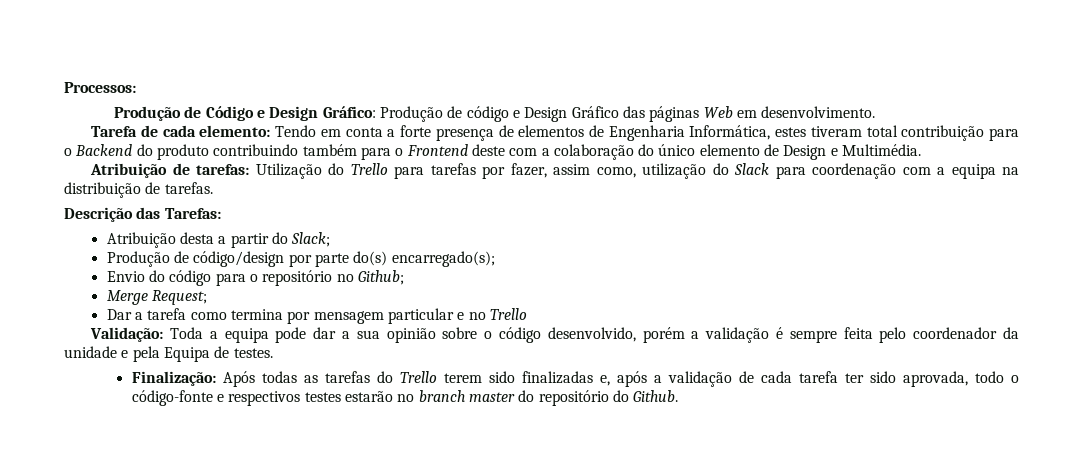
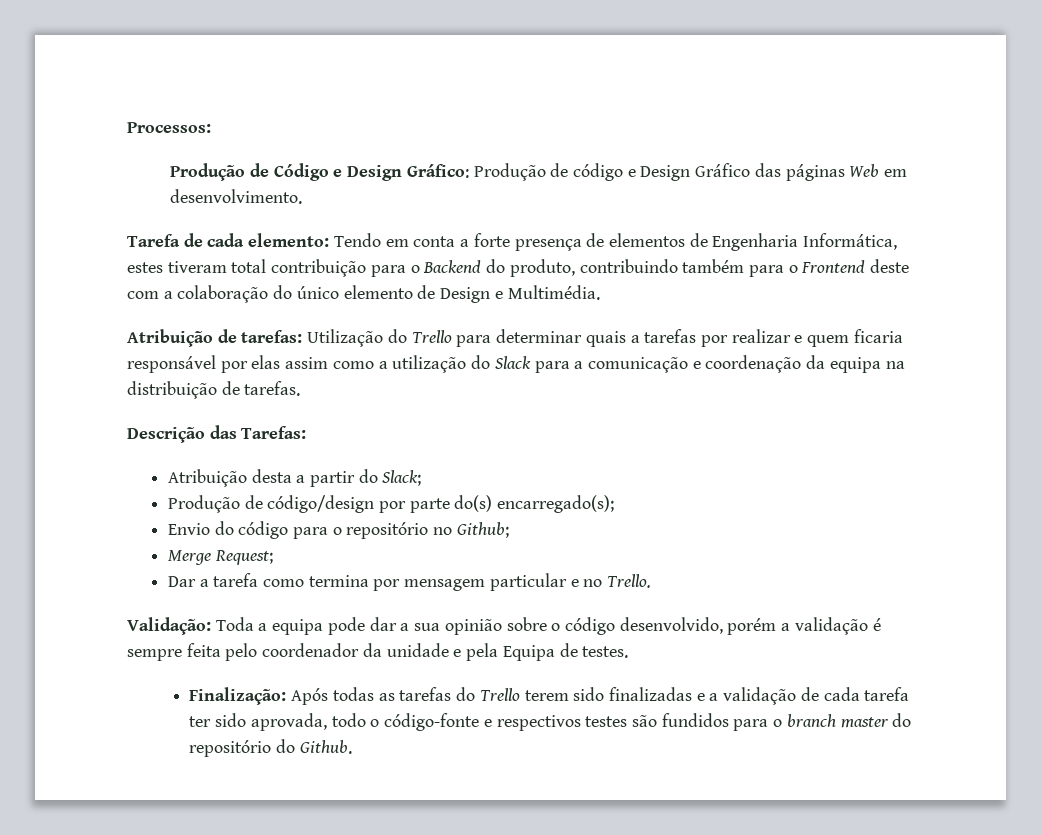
- Tarefa de cada elemento: Tendo em conta a forte presença de elementos de Engenharia Informática, estes tiveram total contribuição para o Backend do produto contribuindo também para o Frontend deste com a colaboração do único elemento de Design e Multimédia.
+ Tarefa de cada elemento: Tendo em conta a forte presença de elementos de Engenharia Informática, estes tiveram total contribuição para o Backend do produto, contribuindo também para o Frontend deste com a colaboração do único elemento de Design e Multimédia.
- Atribuição de tarefas: Utilização do Trello para tarefas por fazer, assim como, utilização do Slack para coordenação com a equipa na distribuição de tarefas.
+ Atribuição de tarefas: Utilização do Trello para determinar quais a tarefas por realizar e quem ficaria responsável por elas assim como a utilização do Slack para a comunicação e coordenação da equipa na distribuição de tarefas.
- Dar a tarefa como termina por mensagem particular e no Trello
+ Dar a tarefa como termina por mensagem particular e no Trello.
- Finalização: Após todas as tarefas do Trello terem sido finalizadas e, após a validação de cada tarefa ter sido aprovada, todo o código-fonte e respectivos testes estarão no branch master do repositório do Github.
+ Finalização: Após todas as tarefas do Trello terem sido finalizadas e a validação de cada tarefa ter sido aprovada, todo o código-fonte e respectivos testes são fundidos para o branch master do repositório do Github.

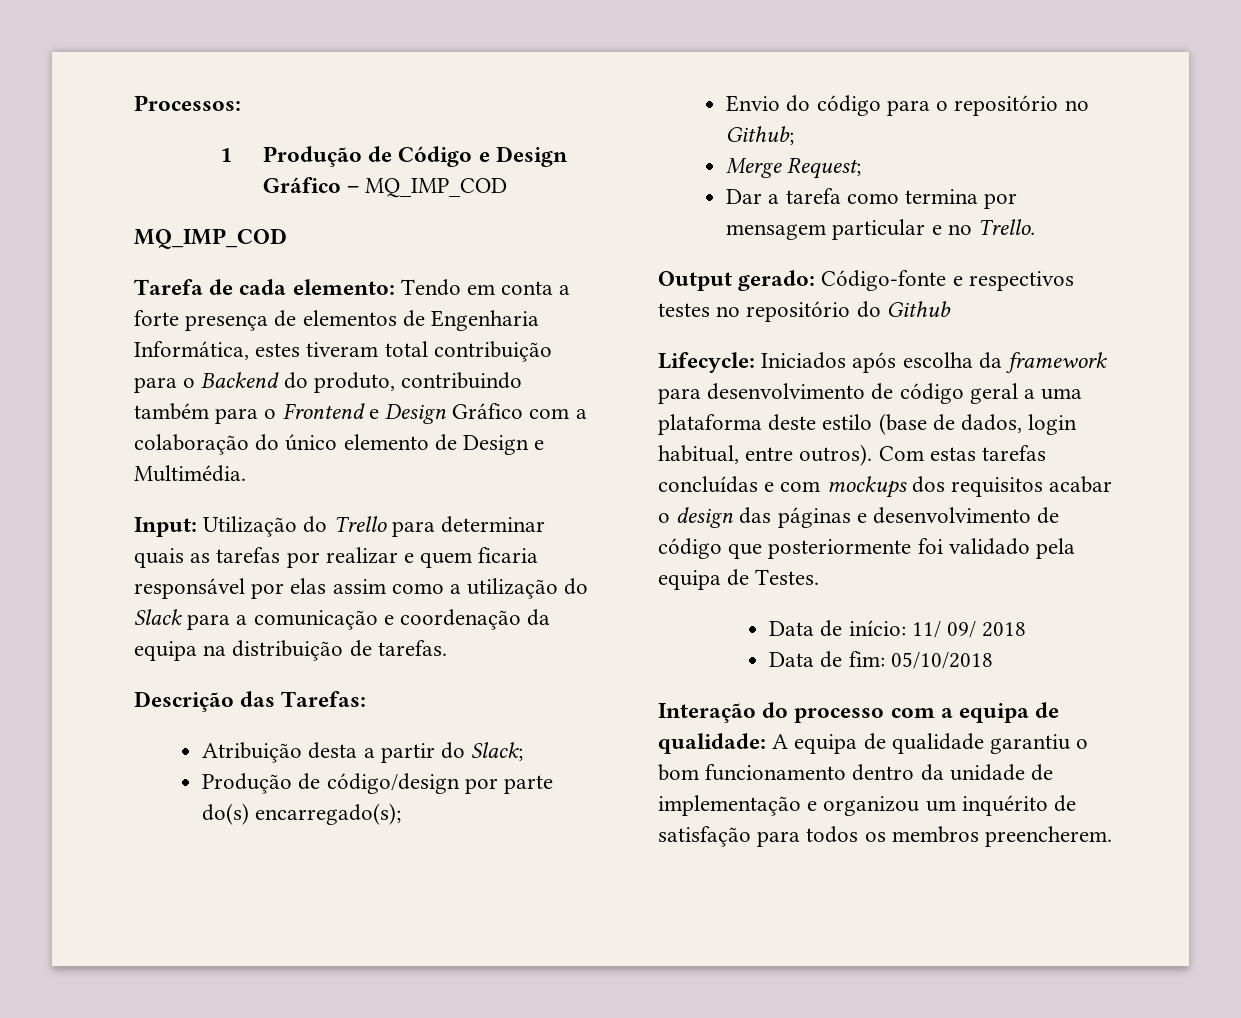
- Produção de Código e Design Gráfico: Produção de código e Design Gráfico das páginas Web em desenvolvimento.
+ 1 Produção de Código e Design Gráfico – MQ_IMP_COD
+ MQ_IMP_COD
- Tarefa de cada elemento: Tendo em conta a forte presença de elementos de Engenharia Informática, estes tiveram total contribuição para o Backend do produto, contribuindo também para o Frontend deste com a colaboração do único elemento de Design e Multimédia.
+ Tarefa de cada elemento: Tendo em conta a forte presença de elementos de Engenharia Informática, estes tiveram total contribuição para o Backend do produto, contribuindo também para o Frontend e Design Gráfico com a colaboração do único elemento de Design e Multimédia.
- Atribuição de tarefas: Utilização do Trello para determinar quais a tarefas por realizar e quem ficaria responsável por elas assim como a utilização do Slack para a comunicação e coordenação da equipa na distribuição de tarefas.
+ Input: Utilização do Trello para determinar quais as tarefas por realizar e quem ficaria responsável por elas assim como a utilização do Slack para a comunicação e coordenação da equipa na distribuição de tarefas.
- Validação: Toda a equipa pode dar a sua opinião sobre o código desenvolvido, porém a validação é sempre feita pelo coordenador da unidade e pela Equipa de testes.
- Finalização: Após todas as tarefas do Trello terem sido finalizadas e a validação de cada tarefa ter sido aprovada, todo o código-fonte e respectivos testes são fundidos para o branch master do repositório do Github.
+ Output gerado: Código-fonte e respectivos testes no repositório do Github
+ Lifecycle: Iniciados após escolha da framework para desenvolvimento de código geral a uma plataforma deste estilo (base de dados, login habitual, entre outros). Com estas tarefas concluídas e com mockups dos requisitos acabar o design das páginas e desenvolvimento de código que posteriormente foi validado pela equipa de Testes.
+ Data de início: 11/ 09/ 2018
+ Data de fim: 05/10/2018
+ Interação do processo com a equipa de qualidade: A equipa de qualidade garantiu o bom funcionamento dentro da unidade de implementação e organizou um inquérito de satisfação para todos os membros preencherem.

